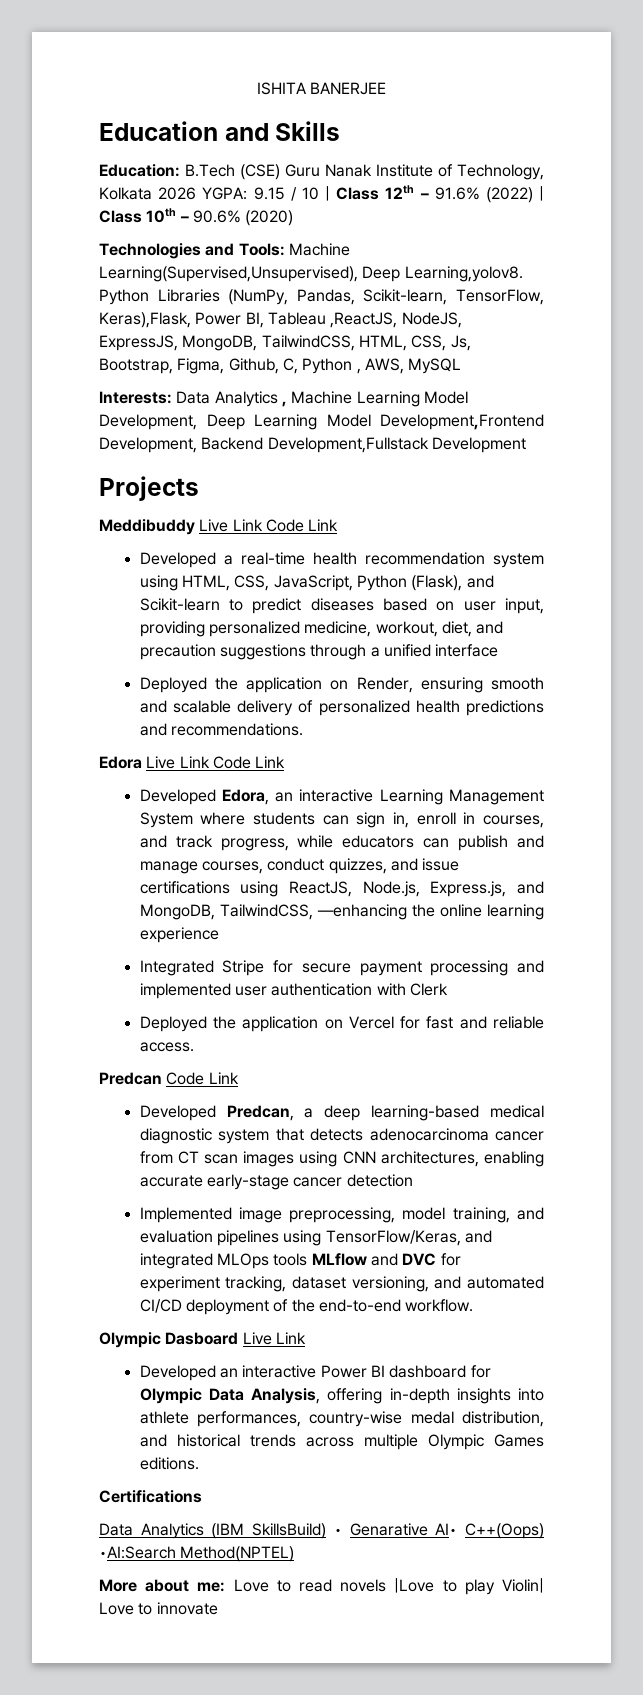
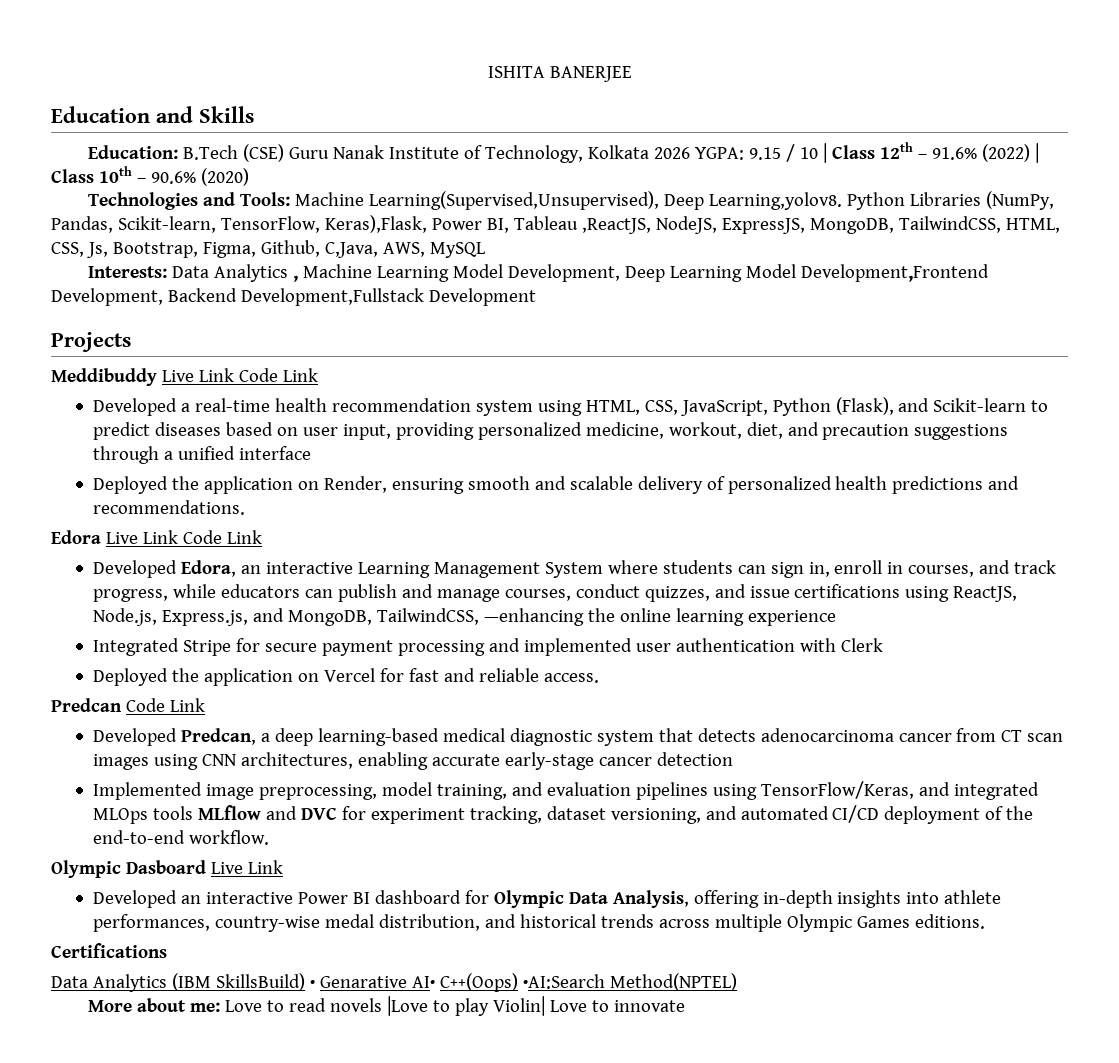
- Python Libraries (NumPy, Pandas, Scikit-learn, TensorFlow, Keras),Flask, Power BI, Tableau ,ReactJS, NodeJS, ExpressJS, MongoDB, TailwindCSS, HTML, CSS, Js, Bootstrap, Figma, Github, C, Python , AWS, MySQL
+ Python Libraries (NumPy, Pandas, Scikit-learn, TensorFlow, Keras),Flask, Power BI, Tableau ,ReactJS, NodeJS, ExpressJS, MongoDB, TailwindCSS, HTML, CSS, Js, Bootstrap, Figma, Github, C,Java, AWS, MySQL

